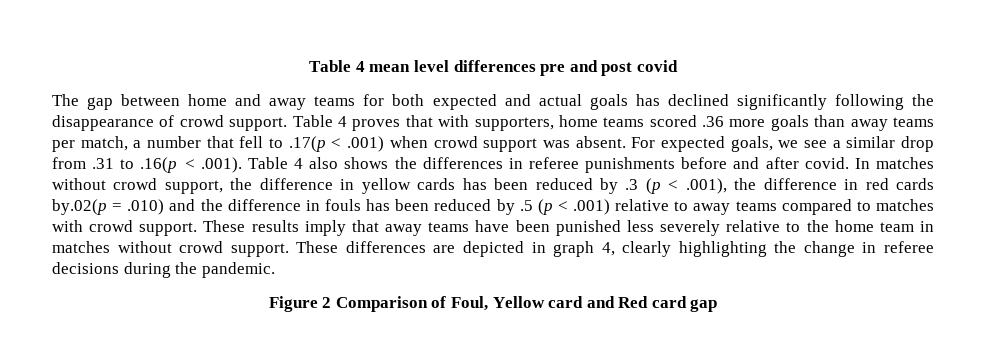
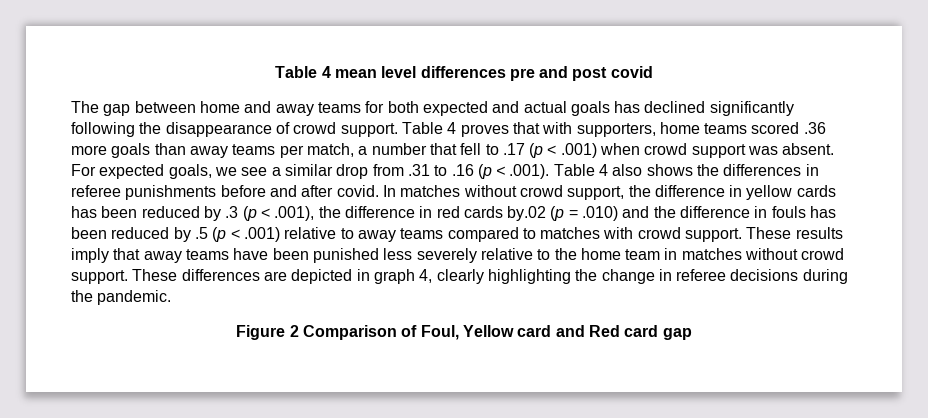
- Table 4 proves that with supporters, home teams scored .36 more goals than away teams per match, a number that fell to .17(p < .001) when crowd support was absent.
+ Table 4 proves that with supporters, home teams scored .36 more goals than away teams per match, a number that fell to .17 (p < .001) when crowd support was absent.
- For expected goals, we see a similar drop from .31 to .16(p < .001). Table 4 also shows the differences in referee punishments before and after covid.
+ For expected goals, we see a similar drop from .31 to .16 (p < .001). Table 4 also shows the differences in referee punishments before and after covid.
- In matches without crowd support, the difference in yellow cards has been reduced by .3 (p < .001), the difference in red cards by.02(p = .010) and the difference in fouls has been reduced by .5 (p < .001) relative to away teams compared to matches with crowd support.
+ In matches without crowd support, the difference in yellow cards has been reduced by .3 (p < .001), the difference in red cards by.02 (p = .010) and the difference in fouls has been reduced by .5 (p < .001) relative to away teams compared to matches with crowd support.

